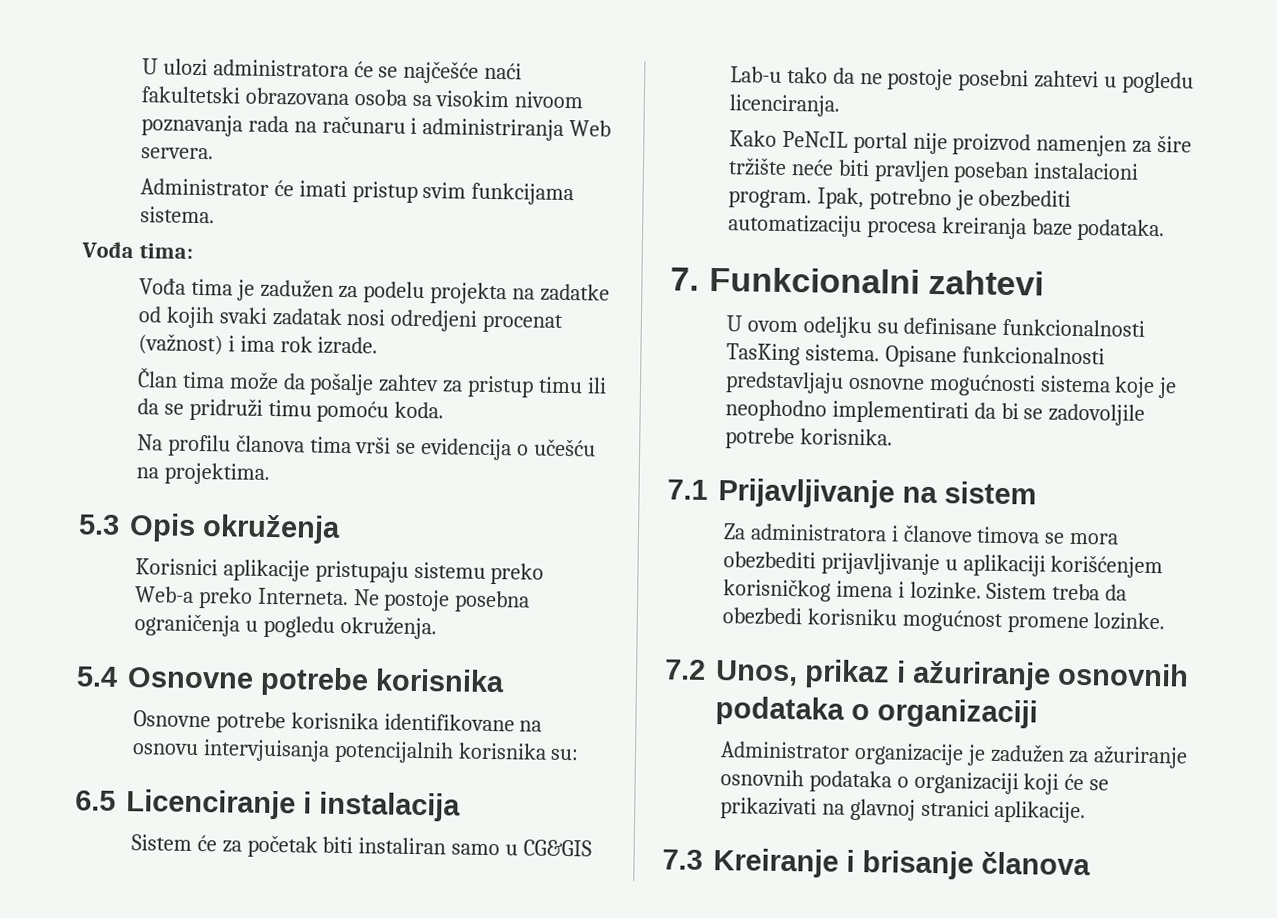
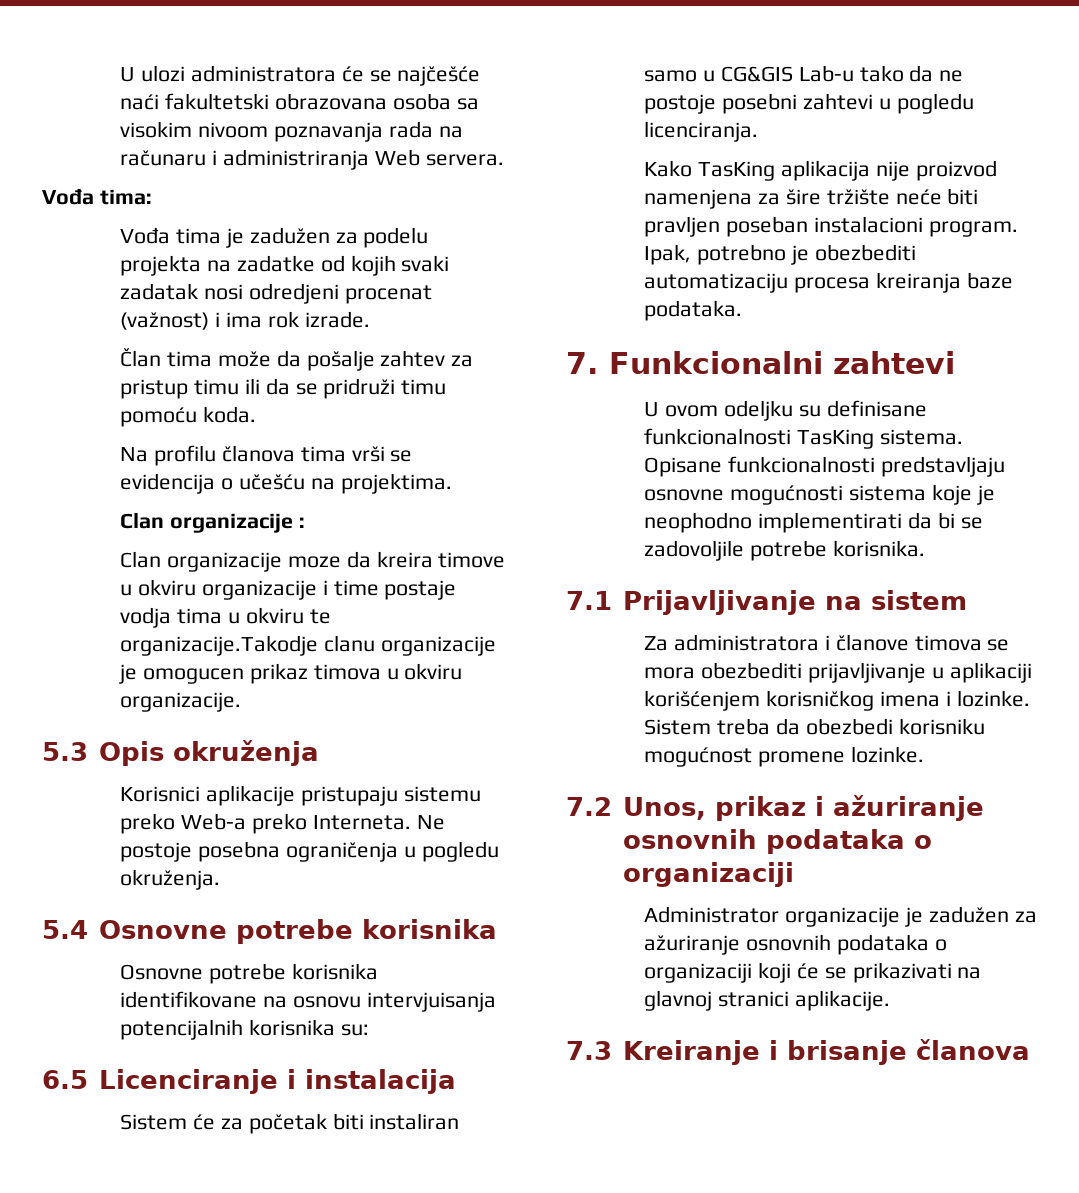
- Administrator će imati pristup svim funkcijama sistema.
+ Clan organizacije :
+ Clan organizacije moze da kreira timove u okviru organizacije i time postaje vodja tima u okviru te organizacije.Takodje clanu organizacije je omogucen prikaz timova u okviru organizacije.
- Kako PeNcIL portal nije proizvod namenjen za šire tržište neće biti pravljen poseban instalacioni program.
+ Kako TasKing aplikacija nije proizvod namenjena za šire tržište neće biti pravljen poseban instalacioni program.

